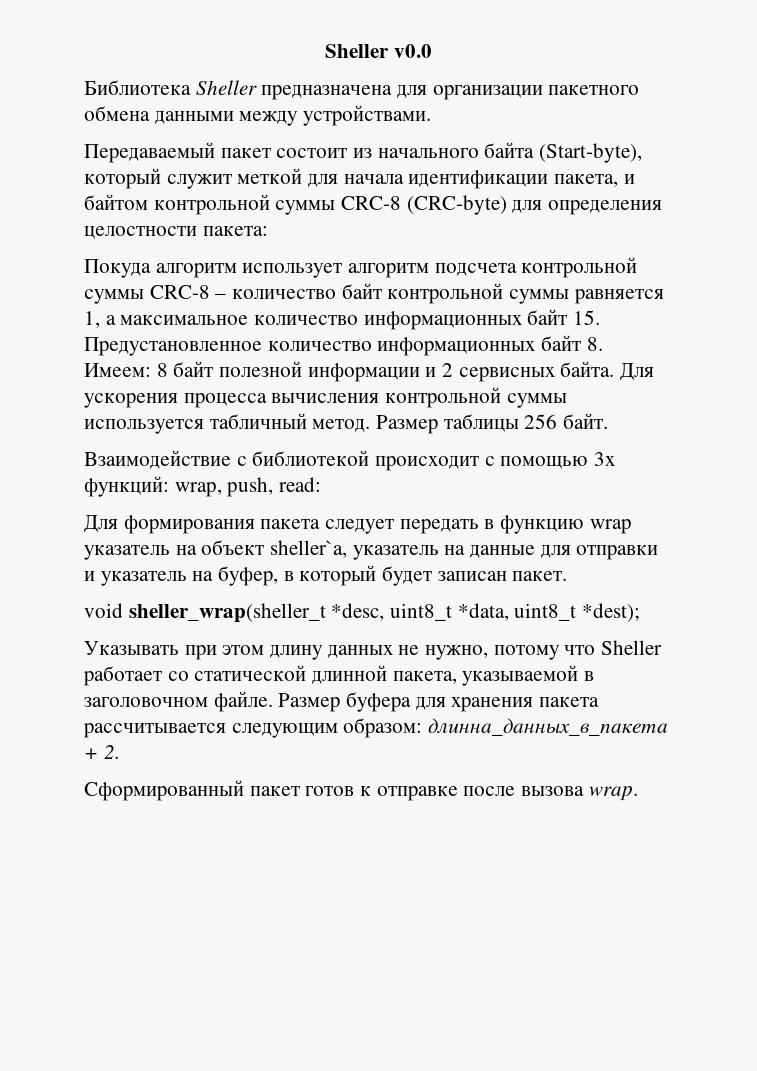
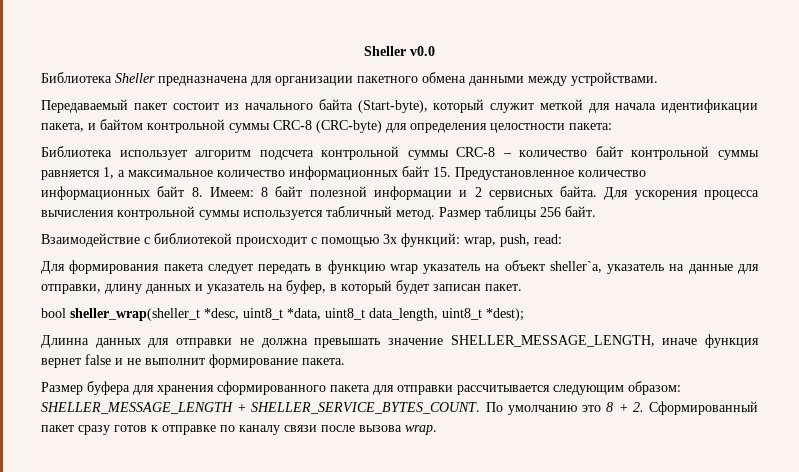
- Покуда алгоритм использует алгоритм подсчета контрольной суммы CRC-8 – количество байт контрольной суммы равняется 1, а максимальное количество информационных байт 15. Предустановленное количество информационных байт 8. Имеем: 8 байт полезной информации и 2 сервисных байта.
+ Библиотека использует алгоритм подсчета контрольной суммы CRC-8 – количество байт контрольной суммы равняется 1, а максимальное количество информационных байт 15. Предустановленное количество информационных байт 8. Имеем: 8 байт полезной информации и 2 сервисных байта.
- Для формирования пакета следует передать в функцию wrap указатель на объект sheller`а, указатель на данные для отправки и указатель на буфер, в который будет записан пакет.
+ Для формирования пакета следует передать в функцию wrap указатель на объект sheller`а, указатель на данные для отправки, длину данных и указатель на буфер, в который будет записан пакет.
- void sheller_wrap(sheller_t *desc, uint8_t *data, uint8_t *dest);
+ bool sheller_wrap(sheller_t *desc, uint8_t *data, uint8_t data_length, uint8_t *dest);
- Указывать при этом длину данных не нужно, потому что Sheller работает со статической длинной пакета, указываемой в заголовочном файле. Размер буфера для хранения пакета рассчитывается следующим образом: длинна_данных_в_пакета + 2.
- Сформированный пакет готов к отправке после вызова wrap.
+ Длинна данных для отправки не должна превышать значение SHELLER_MESSAGE_LENGTH, иначе функция вернет false и не выполнит формирование пакета.
+ Размер буфера для хранения сформированного пакета для отправки рассчитывается следующим образом: SHELLER_MESSAGE_LENGTH + SHELLER_SERVICE_BYTES_COUNT. По умолчанию это 8 + 2. Сформированный пакет сразу готов к отправке по каналу связи после вызова wrap.

